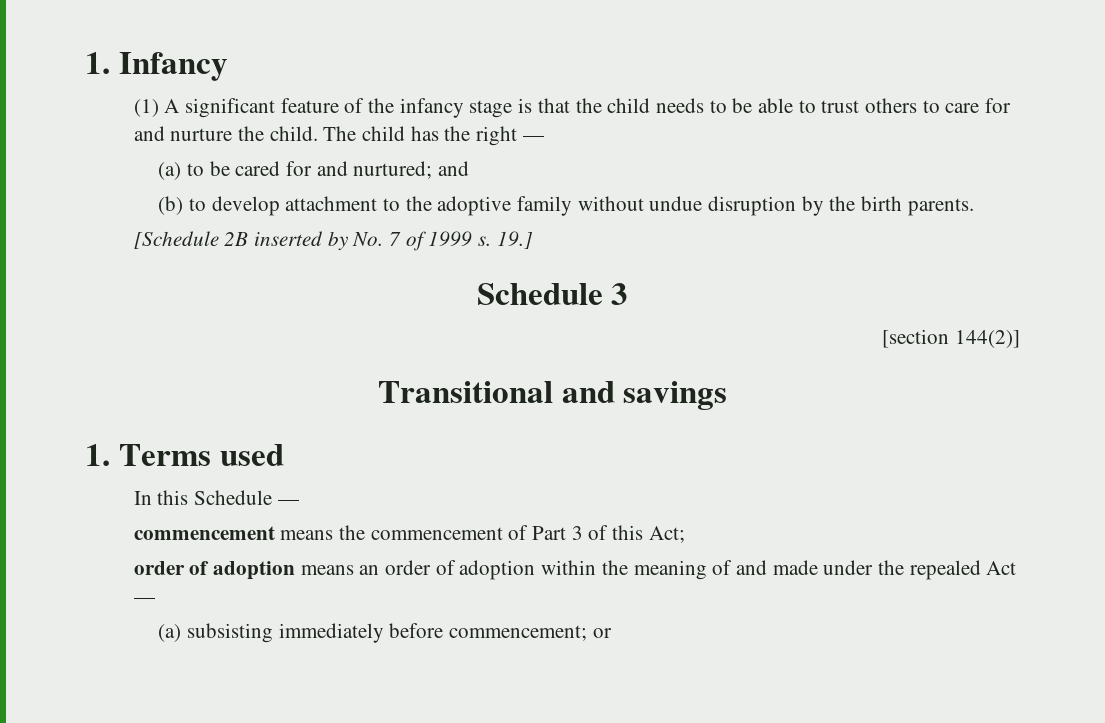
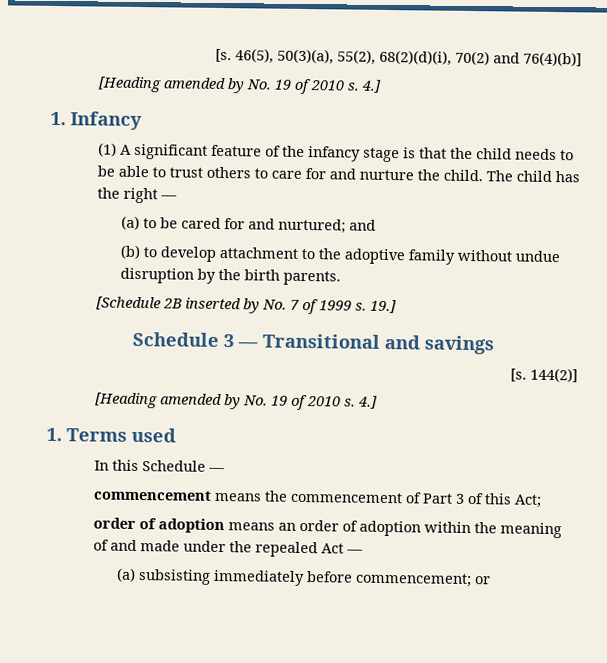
+ [s. 46(5), 50(3)(a), 55(2), 68(2)(d)(i), 70(2) and 76(4)(b)]
+ [Heading amended by No. 19 of 2010 s. 4.]
- Schedule 3
- [section 144(2)]
- Transitional and savings
+ Schedule 3 — Transitional and savings
+ [s. 144(2)]
+ [Heading amended by No. 19 of 2010 s. 4.]

